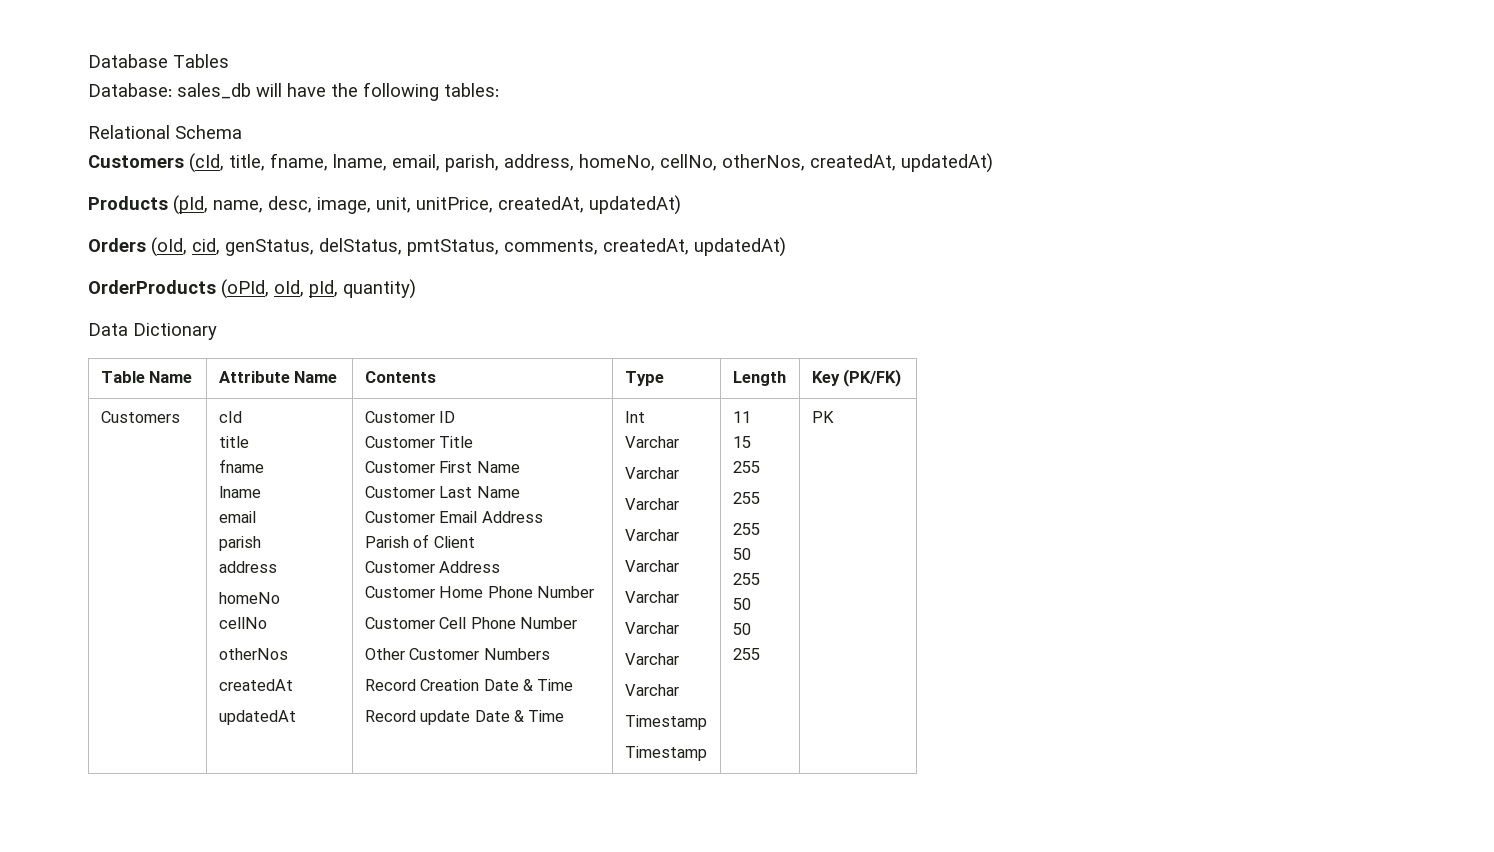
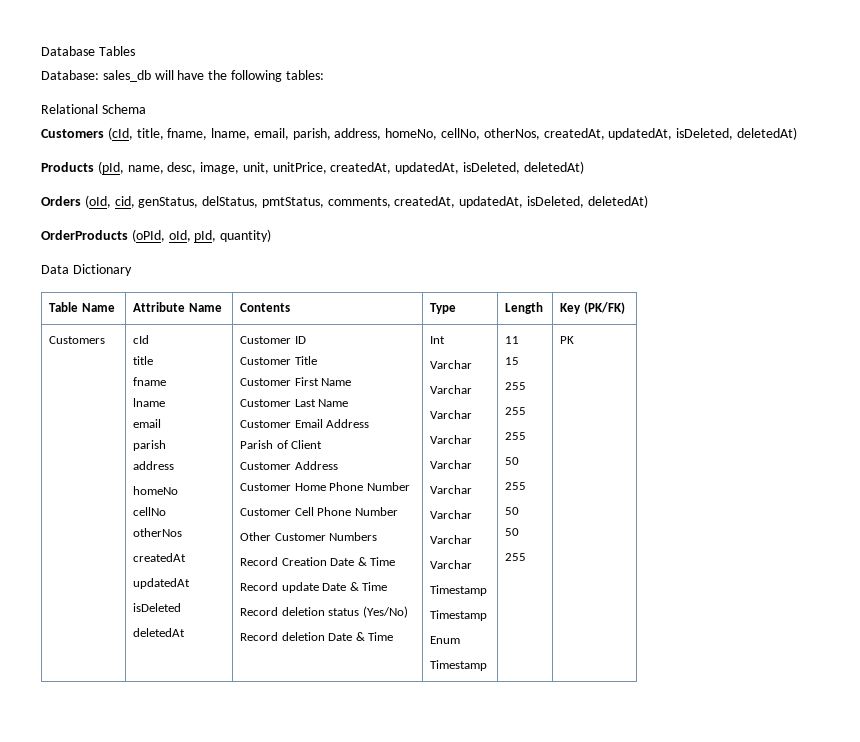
- Customers (cId, title, fname, lname, email, parish, address, homeNo, cellNo, otherNos, createdAt, updatedAt)
+ Customers (cId, title, fname, lname, email, parish, address, homeNo, cellNo, otherNos, createdAt, updatedAt, isDeleted, deletedAt)
- Products (pId, name, desc, image, unit, unitPrice, createdAt, updatedAt)
+ Products (pId, name, desc, image, unit, unitPrice, createdAt, updatedAt, isDeleted, deletedAt)
- Orders (oId, cid, genStatus, delStatus, pmtStatus, comments, createdAt, updatedAt)
+ Orders (oId, cid, genStatus, delStatus, pmtStatus, comments, createdAt, updatedAt, isDeleted, deletedAt)
+ isDeleted
+ deletedAt
+ Record deletion status (Yes/No)
+ Record deletion Date & Time
+ Enum
+ Timestamp

